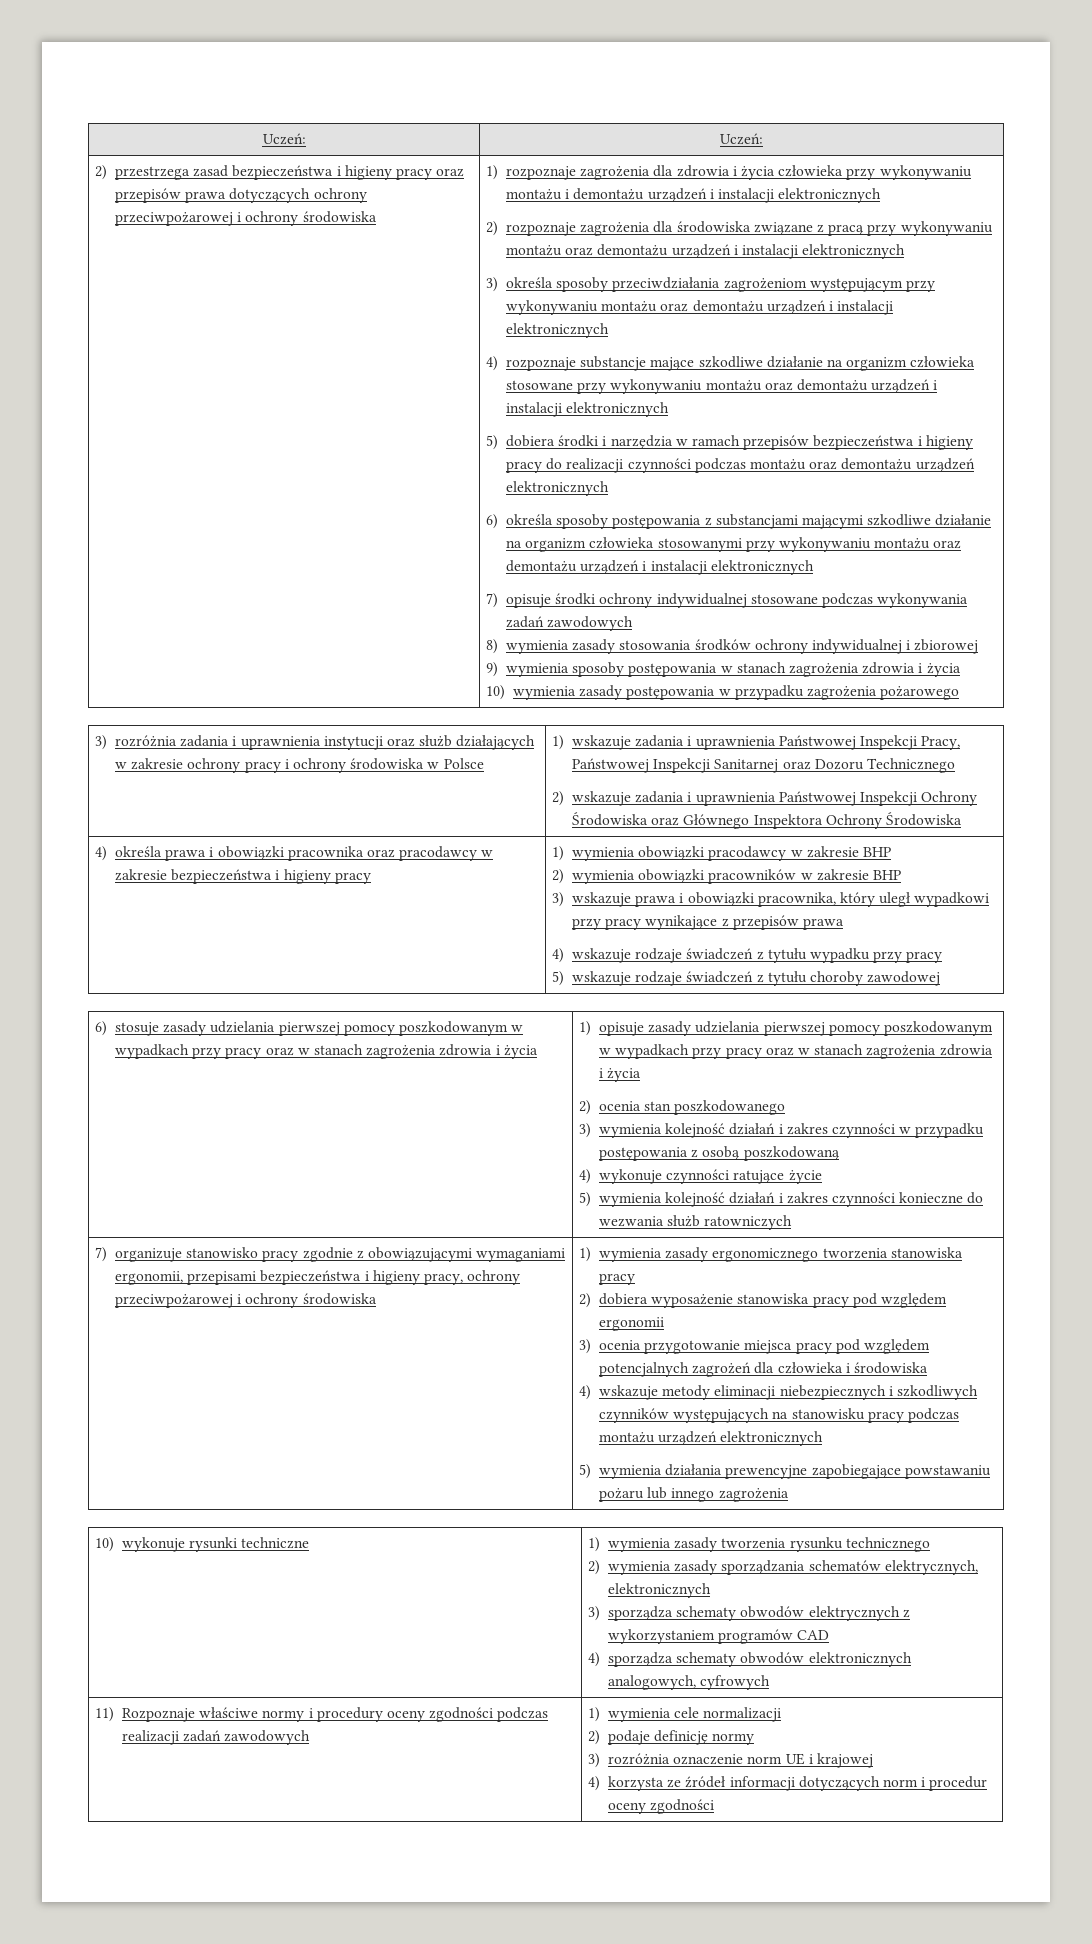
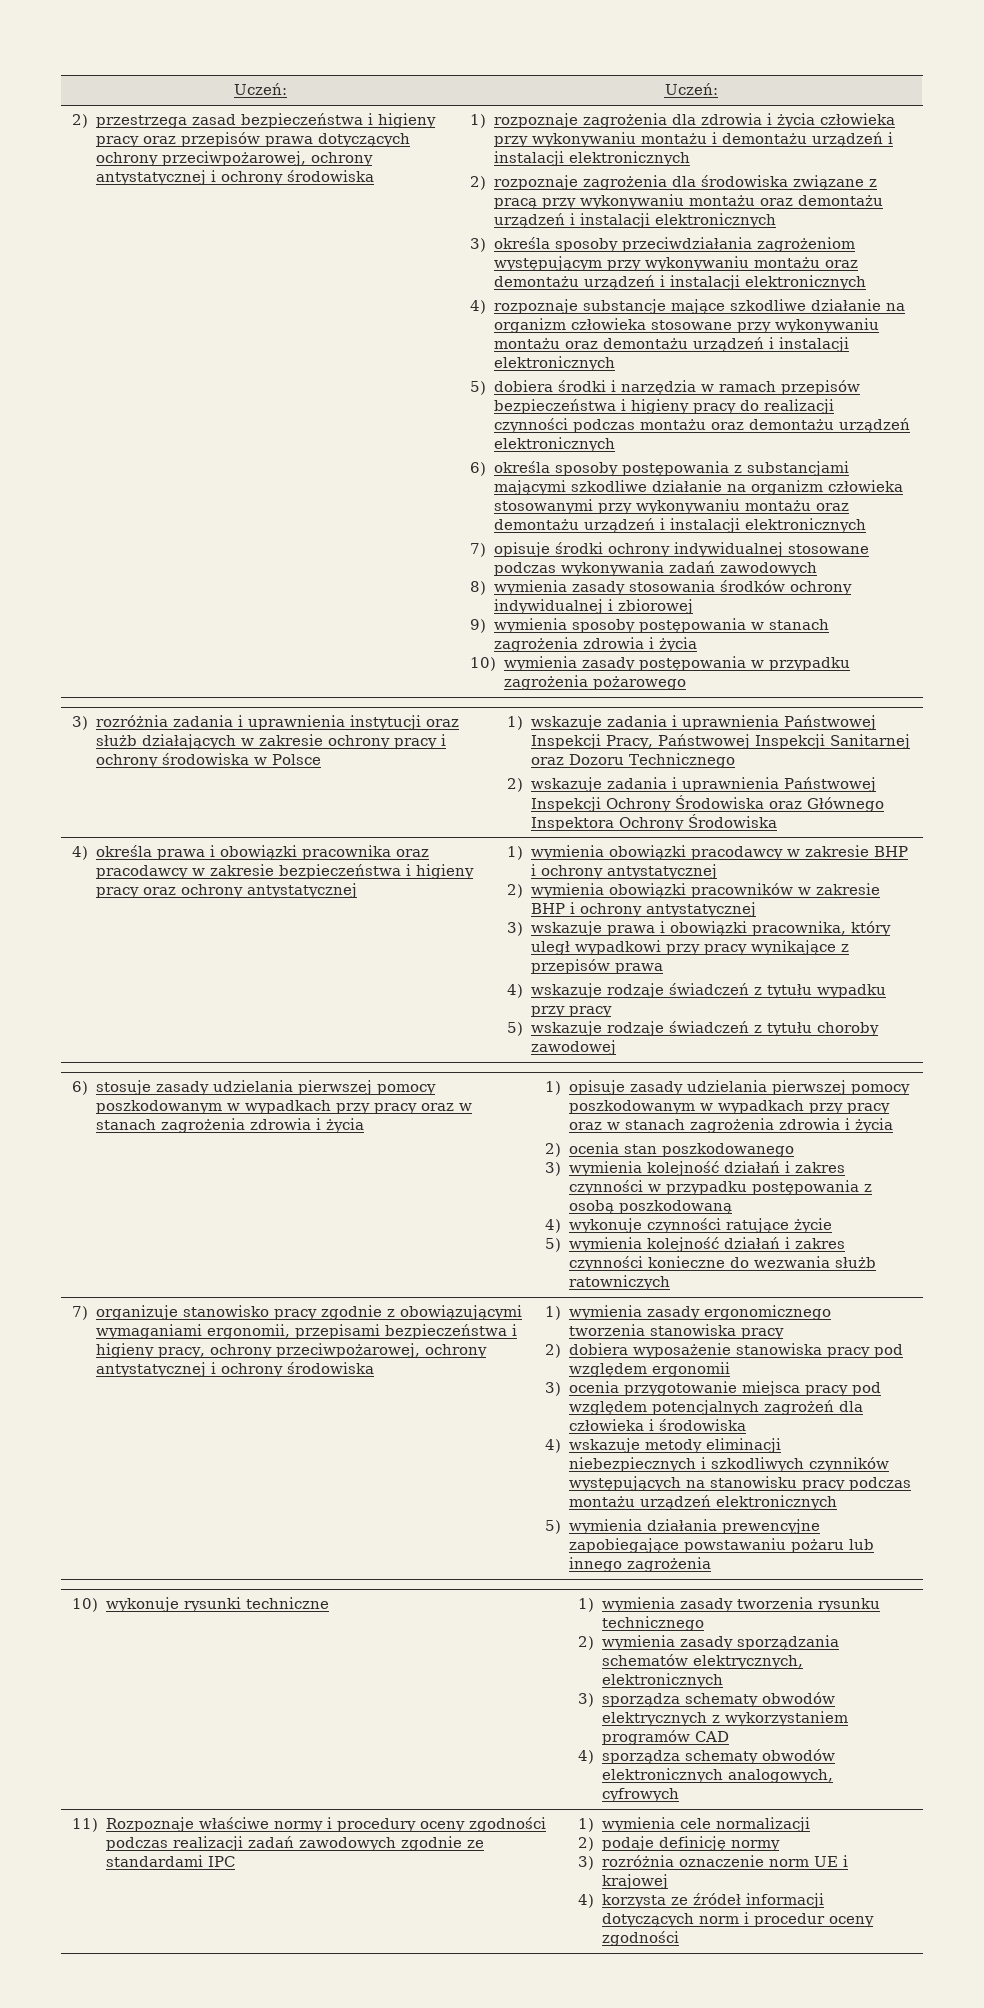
- 2) przestrzega zasad bezpieczeństwa i higieny pracy oraz przepisów prawa dotyczących ochrony przeciwpożarowej i ochrony środowiska
+ 2) przestrzega zasad bezpieczeństwa i higieny pracy oraz przepisów prawa dotyczących ochrony przeciwpożarowej, ochrony antystatycznej i ochrony środowiska
- 4) określa prawa i obowiązki pracownika oraz pracodawcy w zakresie bezpieczeństwa i higieny pracy
+ 4) określa prawa i obowiązki pracownika oraz pracodawcy w zakresie bezpieczeństwa i higieny pracy oraz ochrony antystatycznej
- 1) wymienia obowiązki pracodawcy w zakresie BHP
+ 1) wymienia obowiązki pracodawcy w zakresie BHP i ochrony antystatycznej
- 2) wymienia obowiązki pracowników w zakresie BHP
+ 2) wymienia obowiązki pracowników w zakresie BHP i ochrony antystatycznej
- 7) organizuje stanowisko pracy zgodnie z obowiązującymi wymaganiami ergonomii, przepisami bezpieczeństwa i higieny pracy, ochrony przeciwpożarowej i ochrony środowiska
+ 7) organizuje stanowisko pracy zgodnie z obowiązującymi wymaganiami ergonomii, przepisami bezpieczeństwa i higieny pracy, ochrony przeciwpożarowej, ochrony antystatycznej i ochrony środowiska
- 11) Rozpoznaje właściwe normy i procedury oceny zgodności podczas realizacji zadań zawodowych
+ 11) Rozpoznaje właściwe normy i procedury oceny zgodności podczas realizacji zadań zawodowych zgodnie ze standardami IPC

